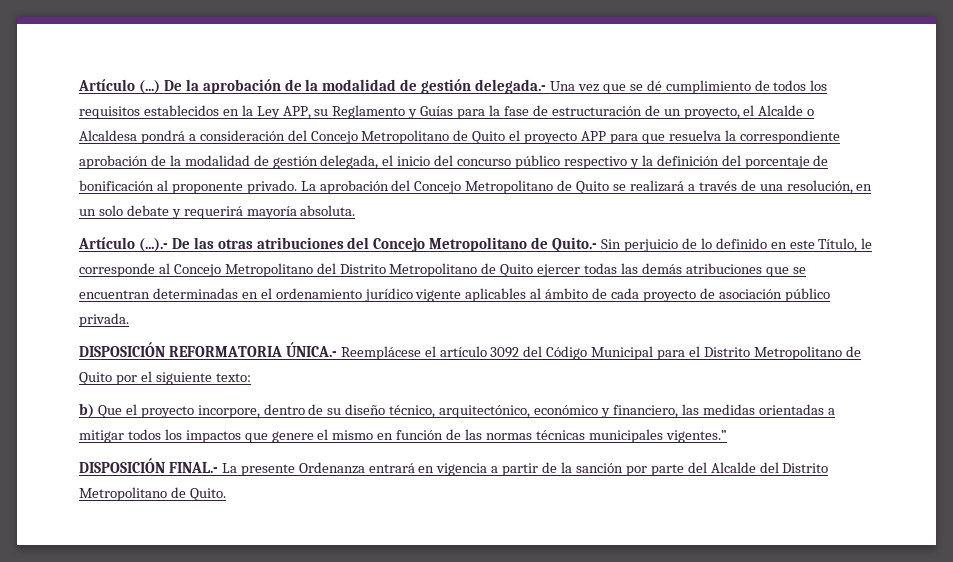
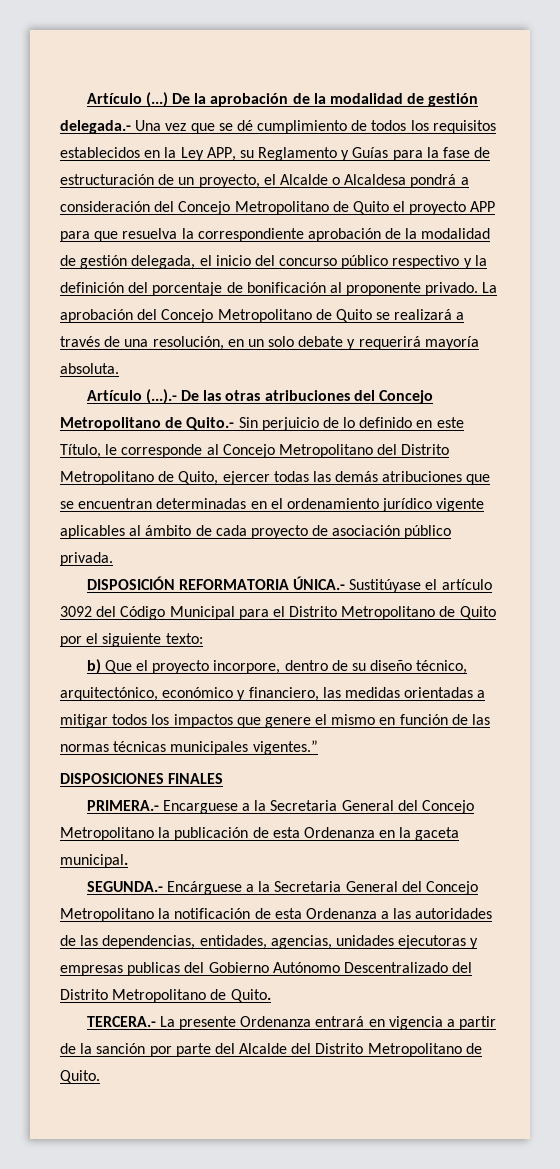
- Artículo (...).- De las otras atribuciones del Concejo Metropolitano de Quito.- Sin perjuicio de lo definido en este Título, le corresponde al Concejo Metropolitano del Distrito Metropolitano de Quito ejercer todas las demás atribuciones que se encuentran determinadas en el ordenamiento jurídico vigente aplicables al ámbito de cada proyecto de asociación público privada.
+ Artículo (...).- De las otras atribuciones del Concejo Metropolitano de Quito.- Sin perjuicio de lo definido en este Título, le corresponde al Concejo Metropolitano del Distrito Metropolitano de Quito, ejercer todas las demás atribuciones que se encuentran determinadas en el ordenamiento jurídico vigente aplicables al ámbito de cada proyecto de asociación público privada.
- DISPOSICIÓN REFORMATORIA ÚNICA.- Reemplácese el artículo 3092 del Código Municipal para el Distrito Metropolitano de Quito por el siguiente texto:
+ DISPOSICIÓN REFORMATORIA ÚNICA.- Sustitúyase el artículo 3092 del Código Municipal para el Distrito Metropolitano de Quito por el siguiente texto:
- DISPOSICIÓN FINAL.- La presente Ordenanza entrará en vigencia a partir de la sanción por parte del Alcalde del Distrito Metropolitano de Quito.
+ DISPOSICIONES FINALES
+ PRIMERA.- Encarguese a la Secretaria General del Concejo Metropolitano la publicación de esta Ordenanza en la gaceta municipal.
+ SEGUNDA.- Encárguese a la Secretaria General del Concejo Metropolitano la notificación de esta Ordenanza a las autoridades de las dependencias, entidades, agencias, unidades ejecutoras y empresas publicas del Gobierno Autónomo Descentralizado del Distrito Metropolitano de Quito.
+ TERCERA.- La presente Ordenanza entrará en vigencia a partir de la sanción por parte del Alcalde del Distrito Metropolitano de Quito.

